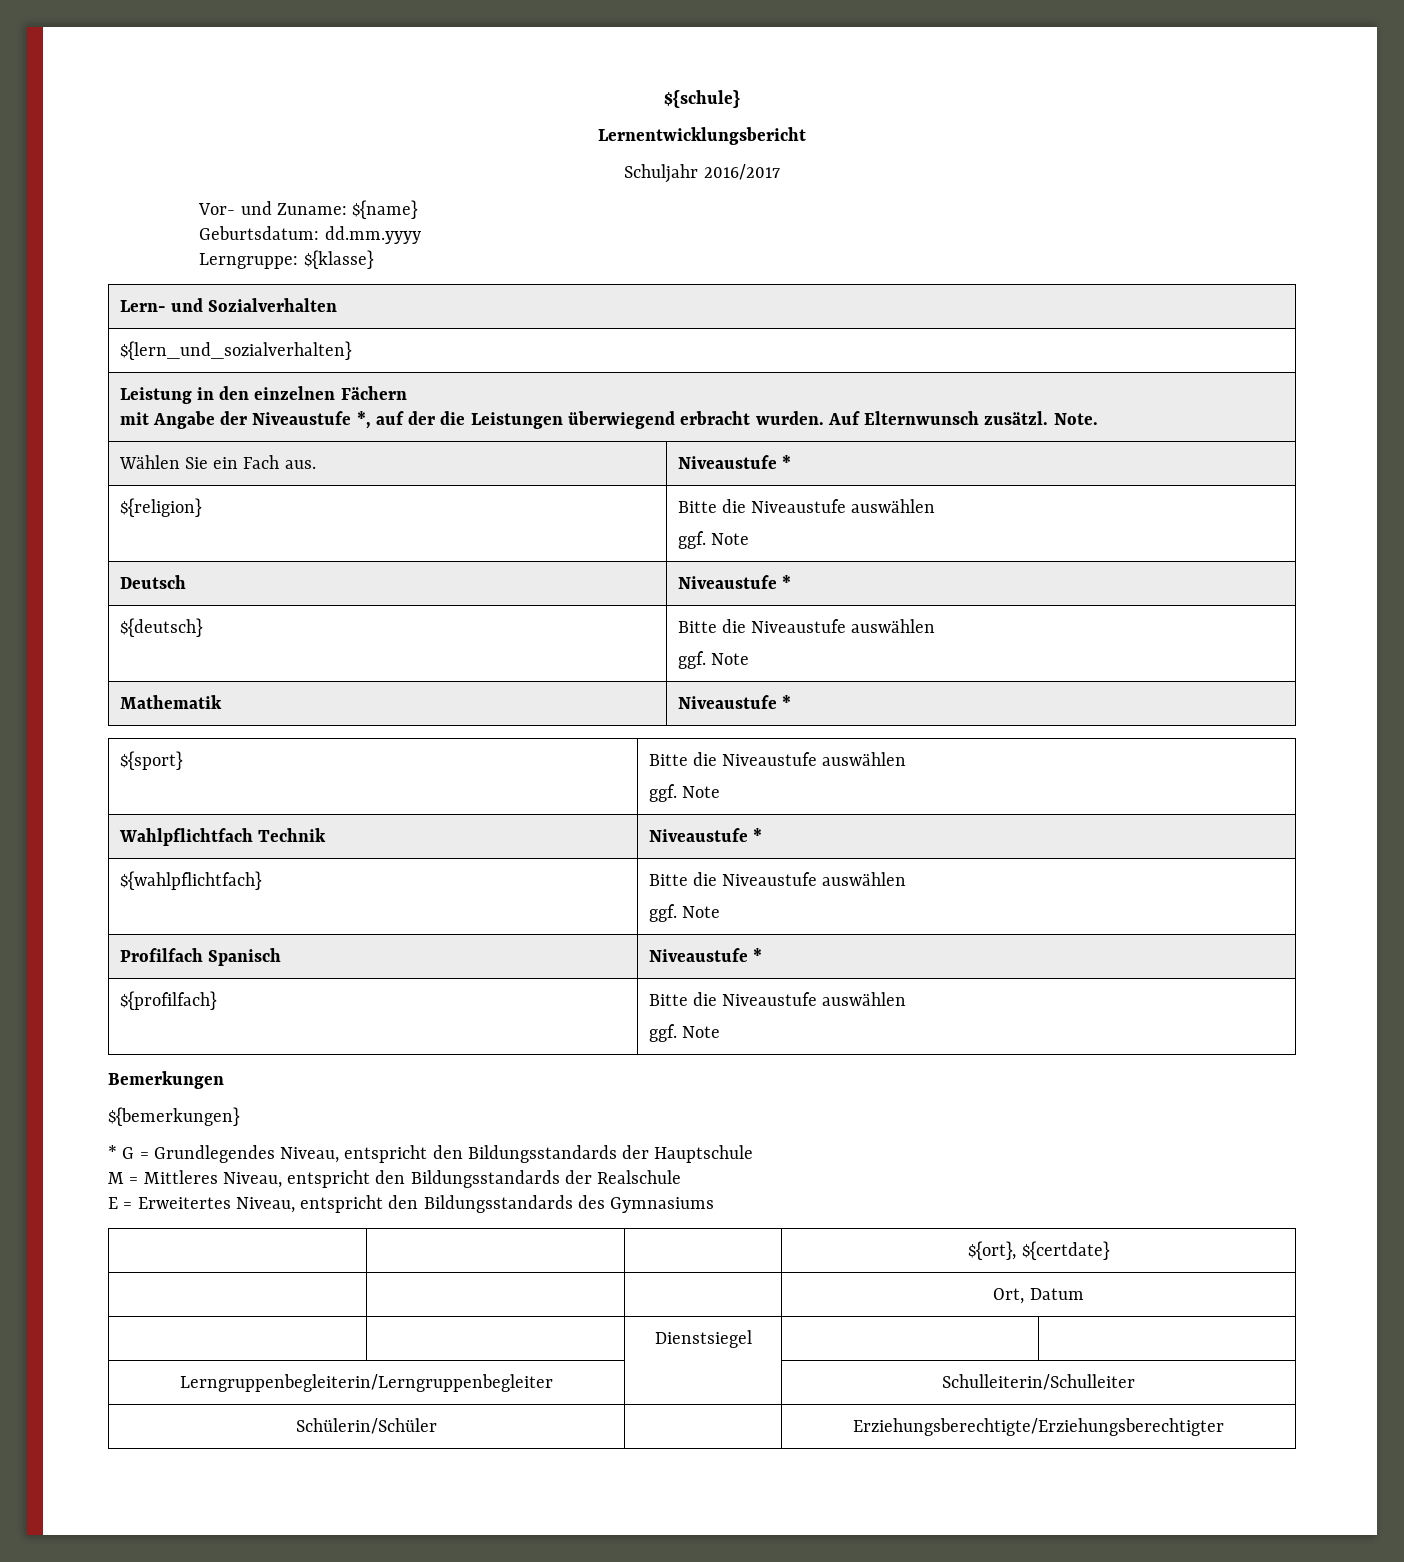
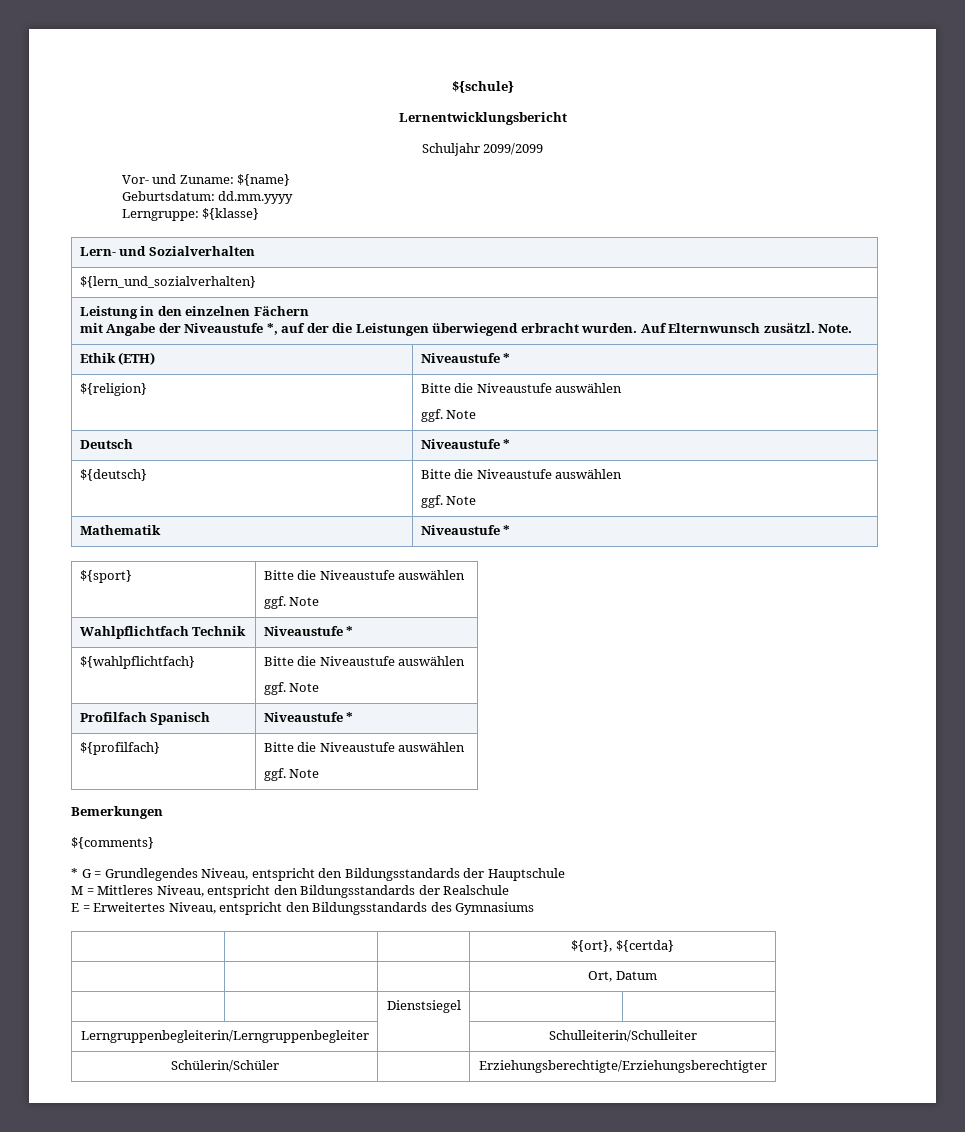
- Schuljahr 2016/2017
+ Schuljahr 2099/2099
- Wählen Sie ein Fach aus. | Niveaustufe *
+ Ethik (ETH) | Niveaustufe *
- ${bemerkungen}
+ ${comments}
- | | | ${ort}, ${certdate}
+ | | | ${ort}, ${certda}

